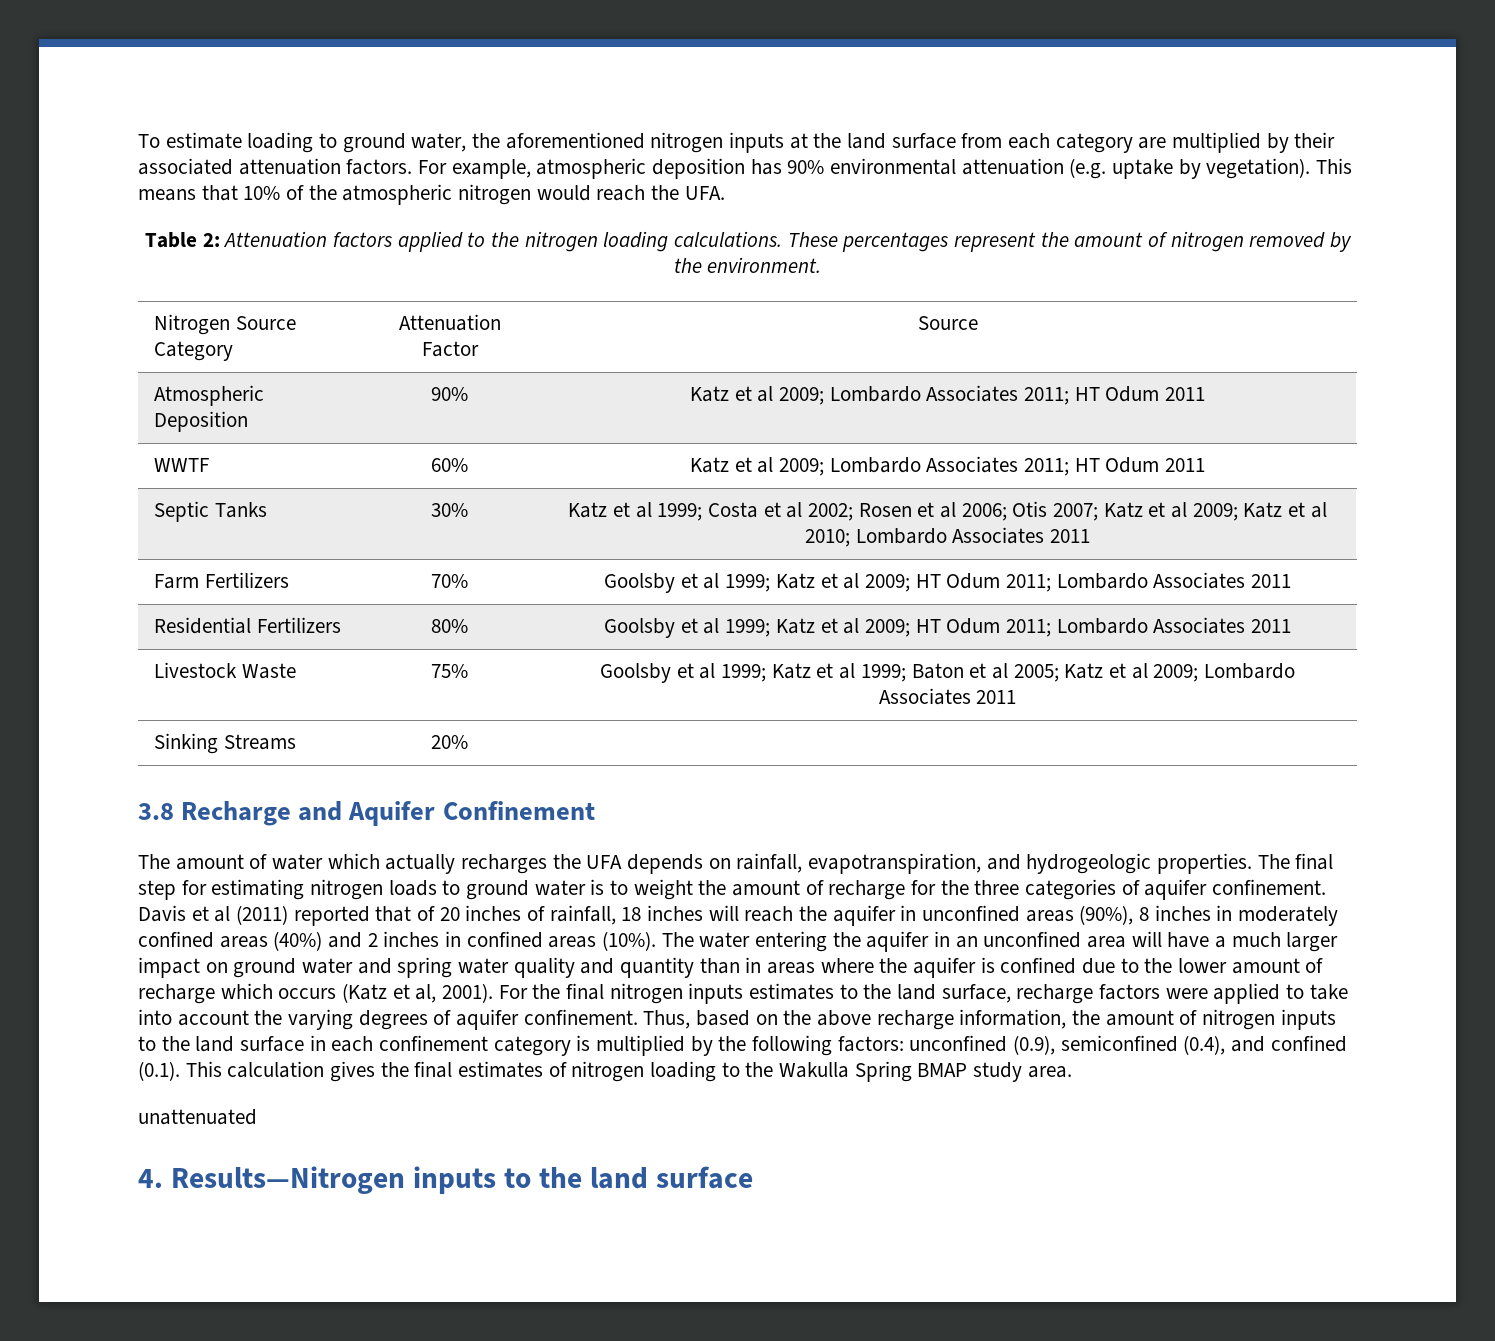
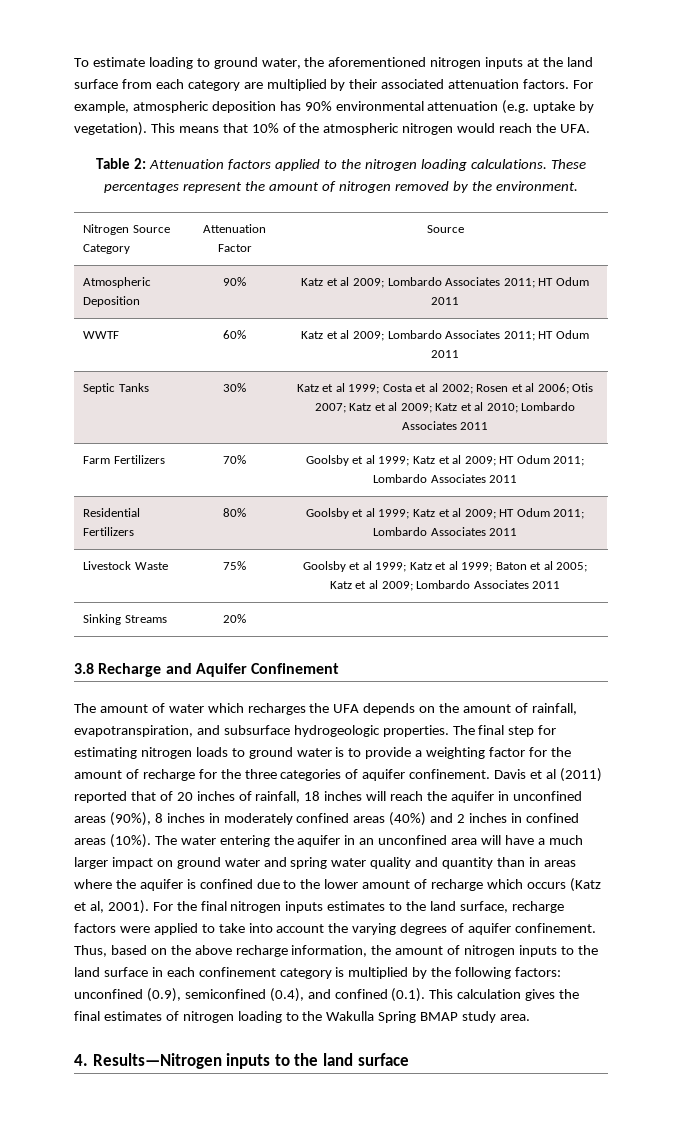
- The amount of water which actually recharges the UFA depends on rainfall, evapotranspiration, and hydrogeologic properties.
+ The amount of water which recharges the UFA depends on the amount of rainfall, evapotranspiration, and subsurface hydrogeologic properties.
- The final step for estimating nitrogen loads to ground water is to weight the amount of recharge for the three categories of aquifer confinement.
+ The final step for estimating nitrogen loads to ground water is to provide a weighting factor for the amount of recharge for the three categories of aquifer confinement.
- unattenuated

